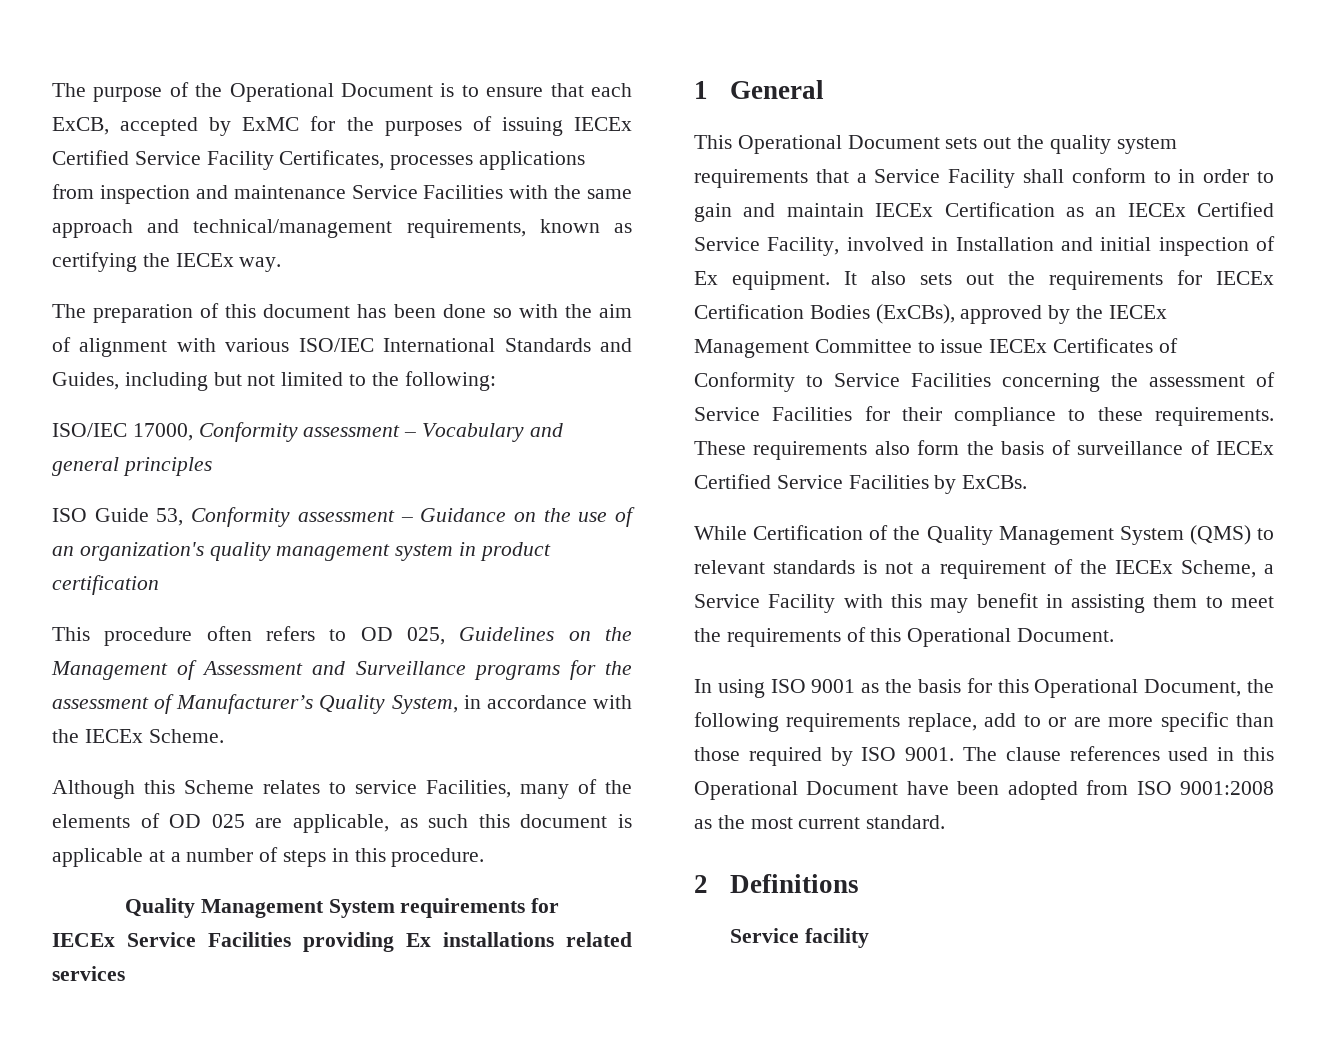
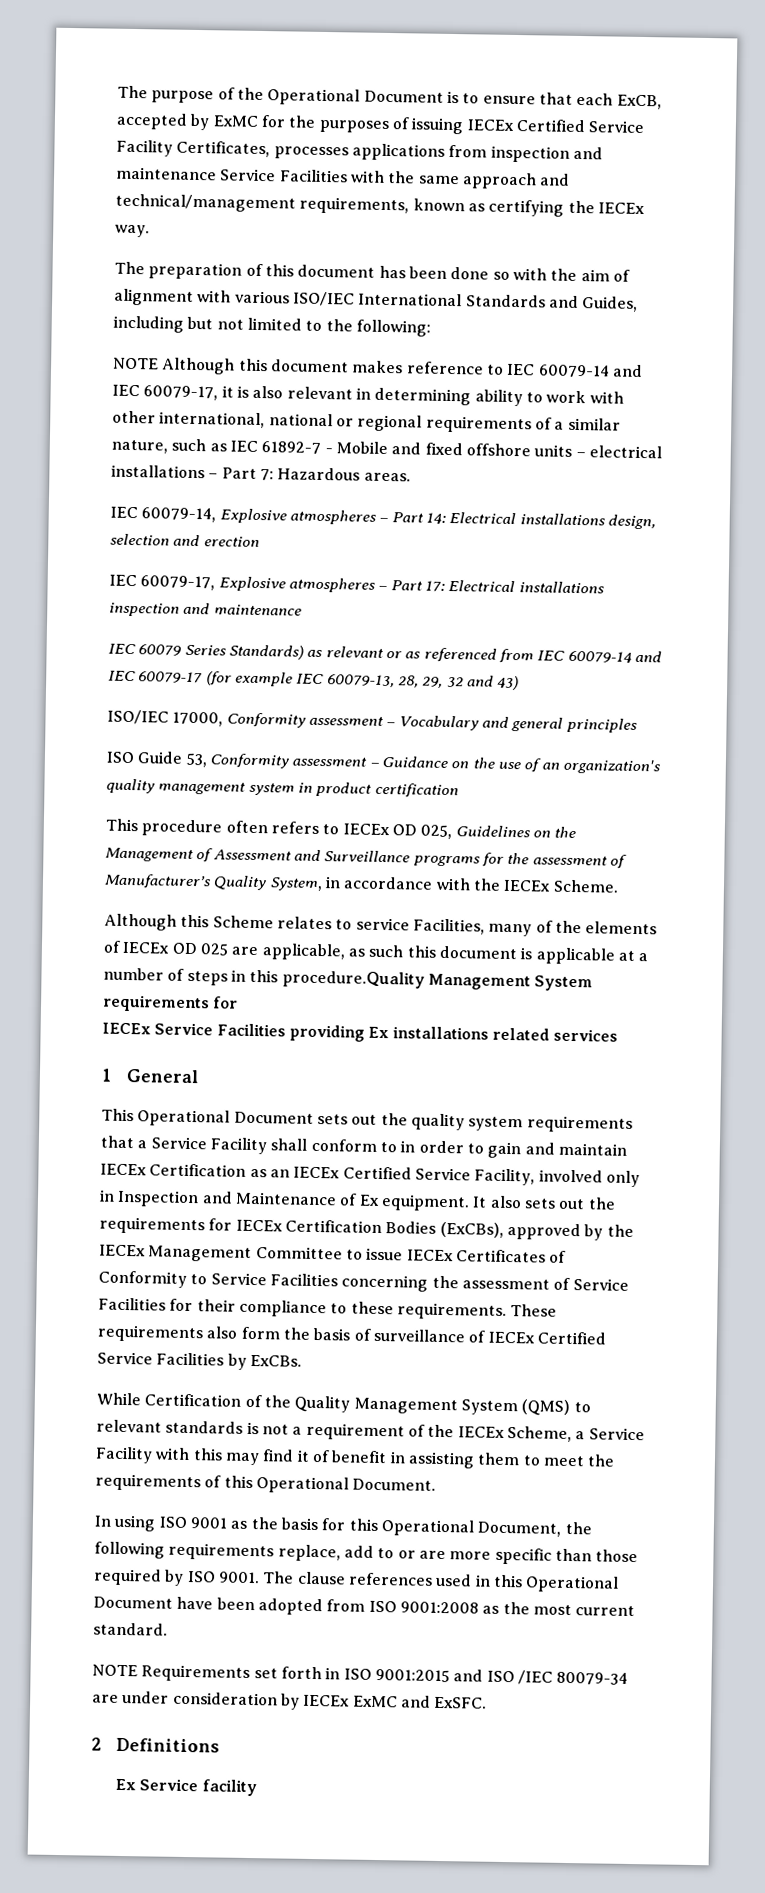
+ NOTE Although this document makes reference to IEC 60079-14 and IEC 60079-17, it is also relevant in determining ability to work with other international, national or regional requirements of a similar nature, such as IEC 61892-7 - Mobile and fixed offshore units – electrical installations – Part 7: Hazardous areas.
+ IEC 60079-14, Explosive atmospheres – Part 14: Electrical installations design, selection and erection
+ IEC 60079-17, Explosive atmospheres – Part 17: Electrical installations inspection and maintenance
+ IEC 60079 Series Standards) as relevant or as referenced from IEC 60079-14 and IEC 60079-17 (for example IEC 60079-13, 28, 29, 32 and 43)
- This procedure often refers to OD 025, Guidelines on the Management of Assessment and Surveillance programs for the assessment of Manufacturer’s Quality System, in accordance with the IECEx Scheme.
+ This procedure often refers to IECEx OD 025, Guidelines on the Management of Assessment and Surveillance programs for the assessment of Manufacturer’s Quality System, in accordance with the IECEx Scheme.
- Although this Scheme relates to service Facilities, many of the elements of OD 025 are applicable, as such this document is applicable at a number of steps in this procedure.
- Quality Management System requirements for
+ Although this Scheme relates to service Facilities, many of the elements of IECEx OD 025 are applicable, as such this document is applicable at a number of steps in this procedure.Quality Management System requirements for
- This Operational Document sets out the quality system requirements that a Service Facility shall conform to in order to gain and maintain IECEx Certification as an IECEx Certified Service Facility, involved in Installation and initial inspection of Ex equipment.
+ This Operational Document sets out the quality system requirements that a Service Facility shall conform to in order to gain and maintain IECEx Certification as an IECEx Certified Service Facility, involved only in Inspection and Maintenance of Ex equipment.
- While Certification of the Quality Management System (QMS) to relevant standards is not a requirement of the IECEx Scheme, a Service Facility with this may benefit in assisting them to meet the requirements of this Operational Document.
+ While Certification of the Quality Management System (QMS) to relevant standards is not a requirement of the IECEx Scheme, a Service Facility with this may find it of benefit in assisting them to meet the requirements of this Operational Document.
+ NOTE Requirements set forth in ISO 9001:2015 and ISO /IEC 80079-34 are under consideration by IECEx ExMC and ExSFC.
- Service facility
+ Ex Service facility

